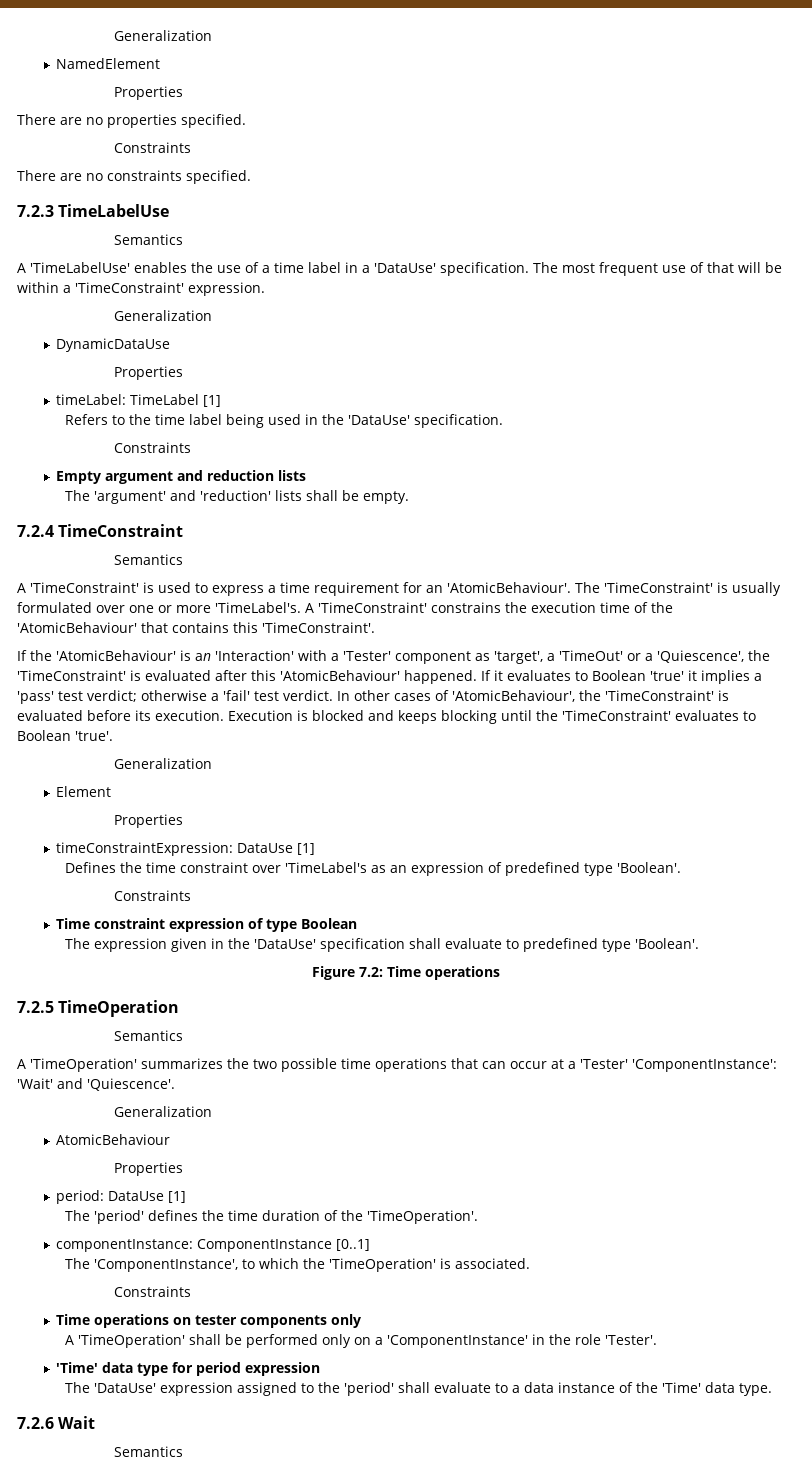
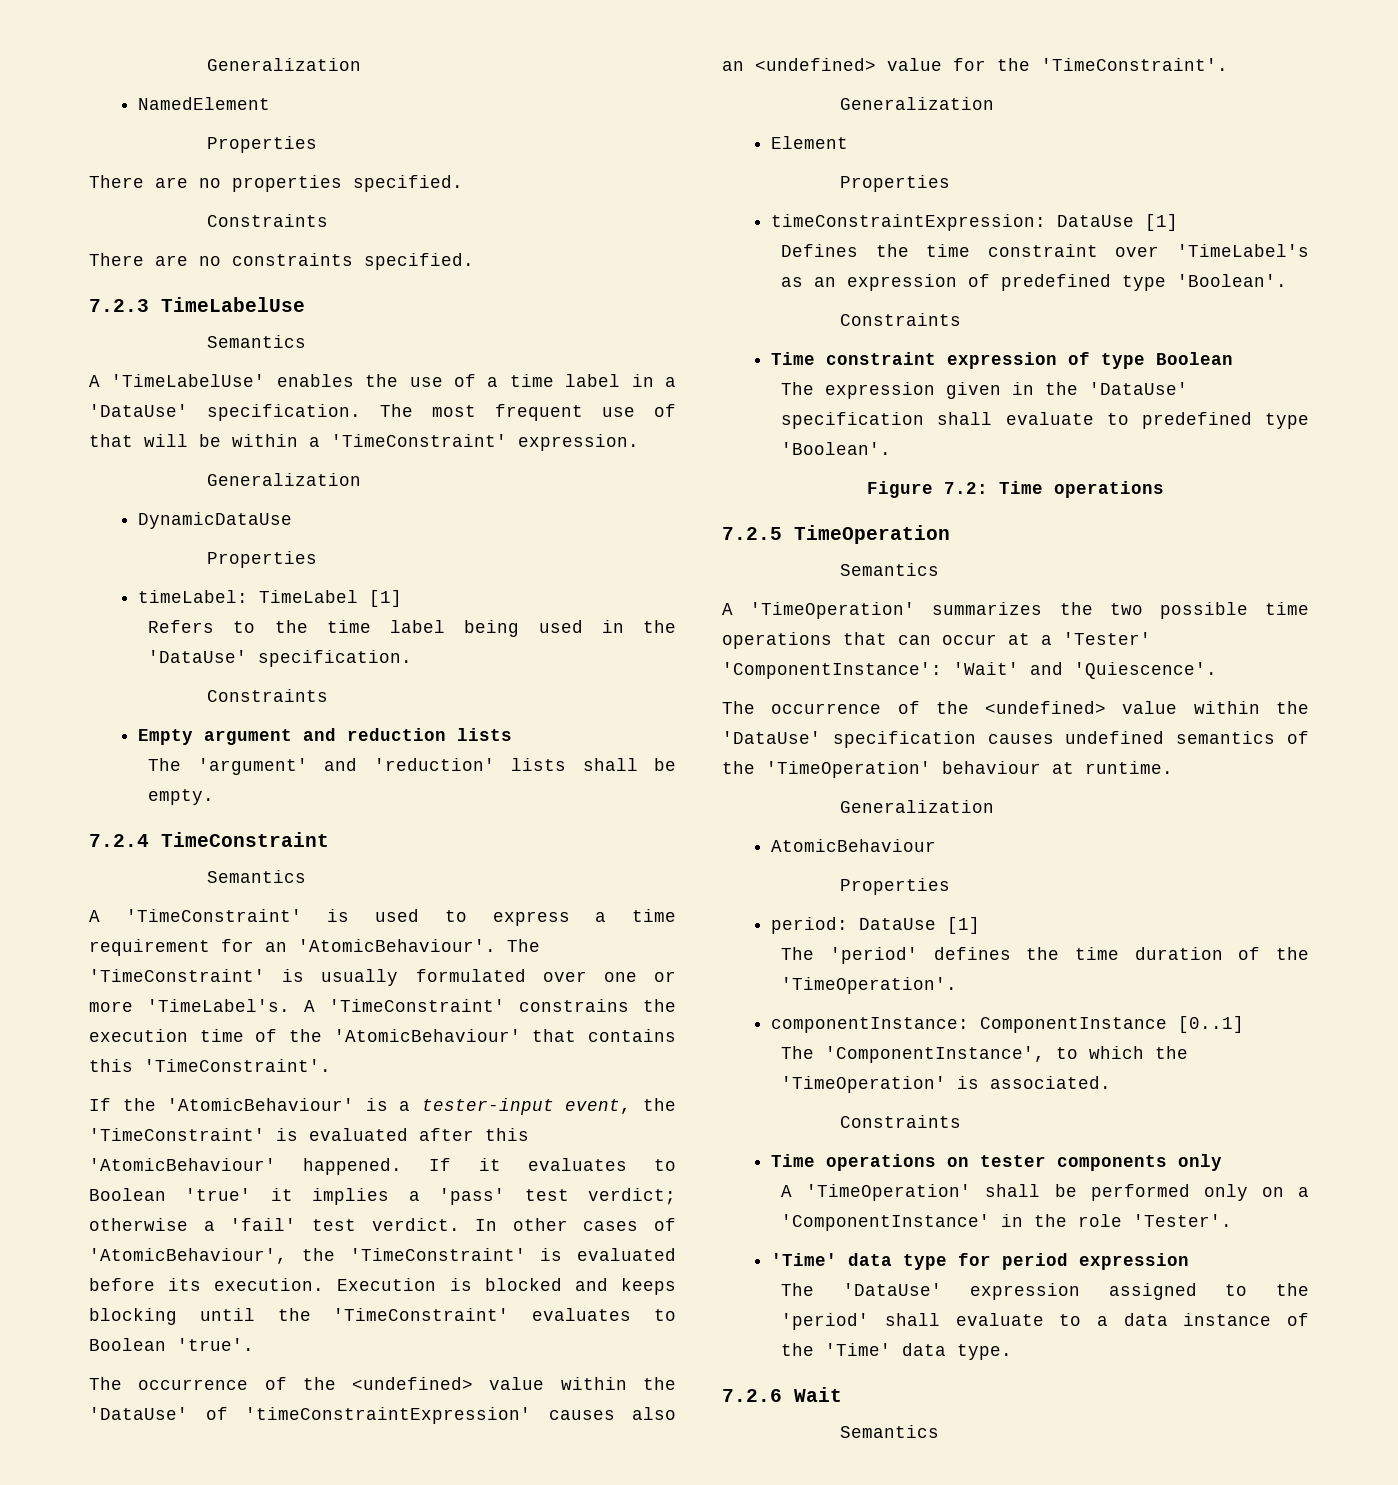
- If the 'AtomicBehaviour' is an 'Interaction' with a 'Tester' component as 'target', a 'TimeOut' or a 'Quiescence', the 'TimeConstraint' is evaluated after this 'AtomicBehaviour' happened.
+ If the 'AtomicBehaviour' is a tester-input event, the 'TimeConstraint' is evaluated after this 'AtomicBehaviour' happened.
+ The occurrence of the <undefined> value within the 'DataUse' of 'timeConstraintExpression' causes also an <undefined> value for the 'TimeConstraint'.
+ The occurrence of the <undefined> value within the 'DataUse' specification causes undefined semantics of the 'TimeOperation' behaviour at runtime.

